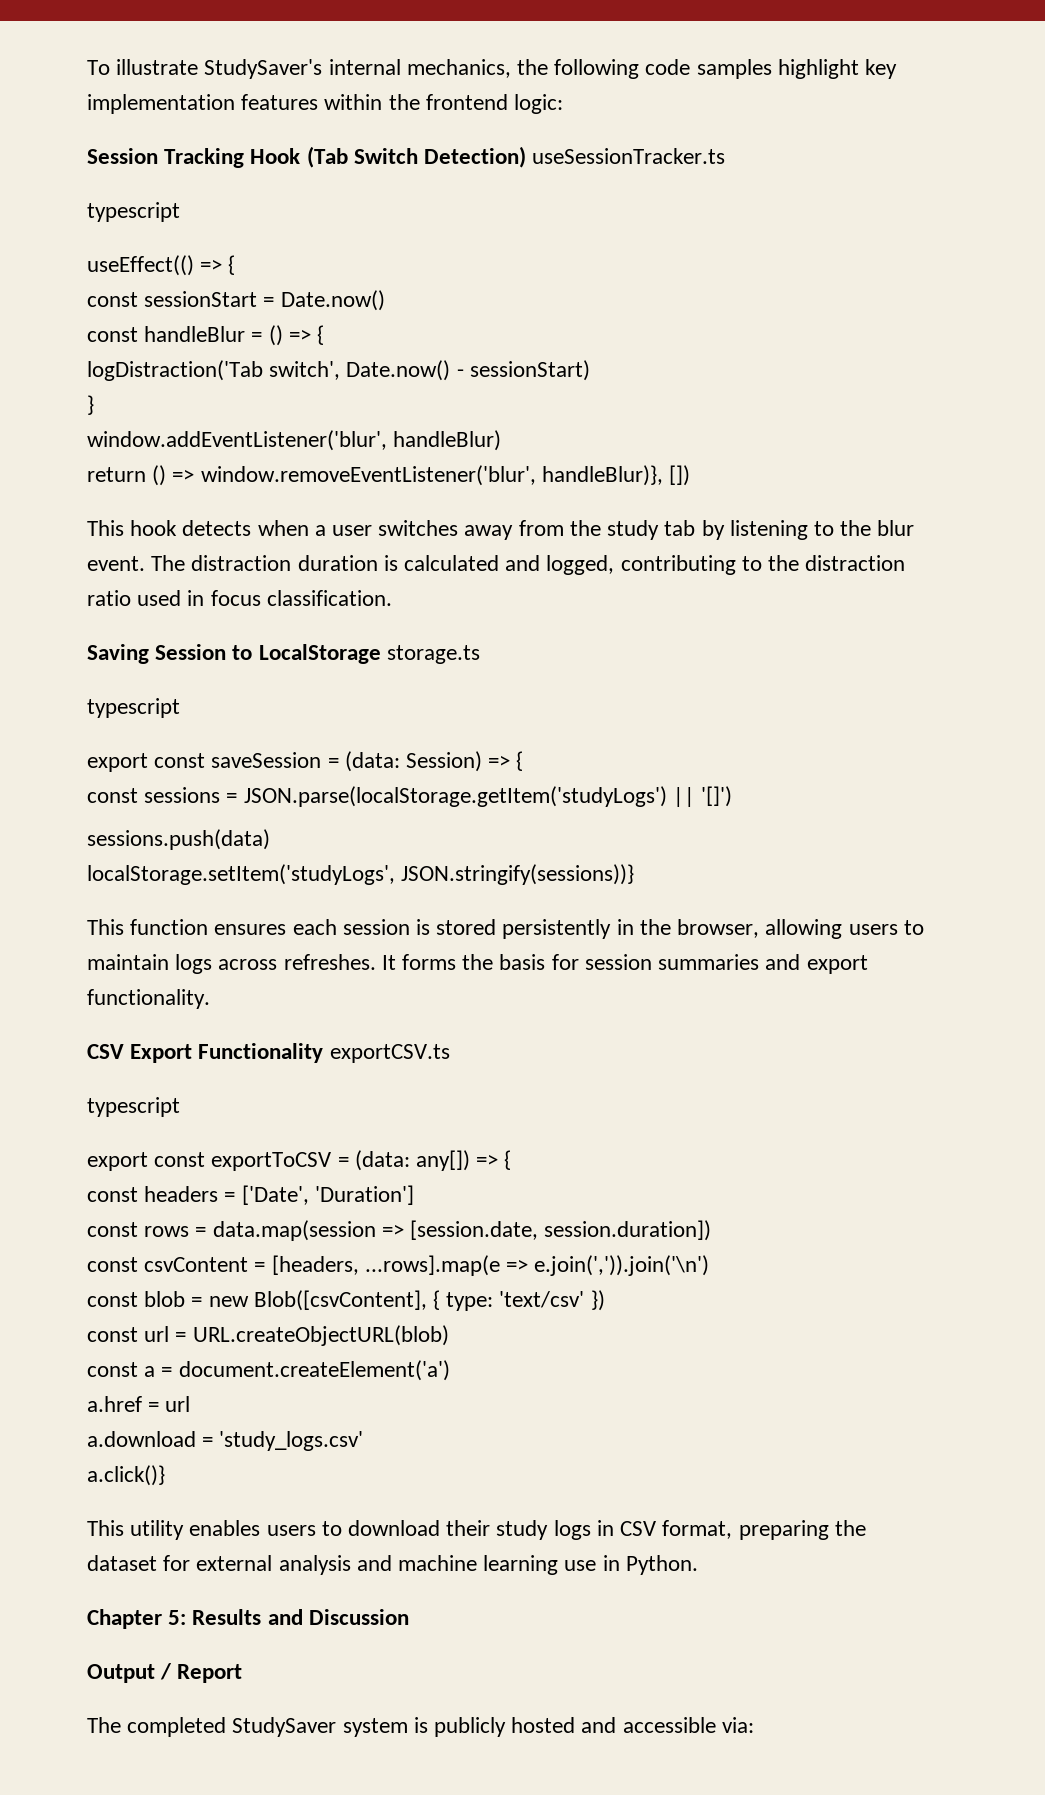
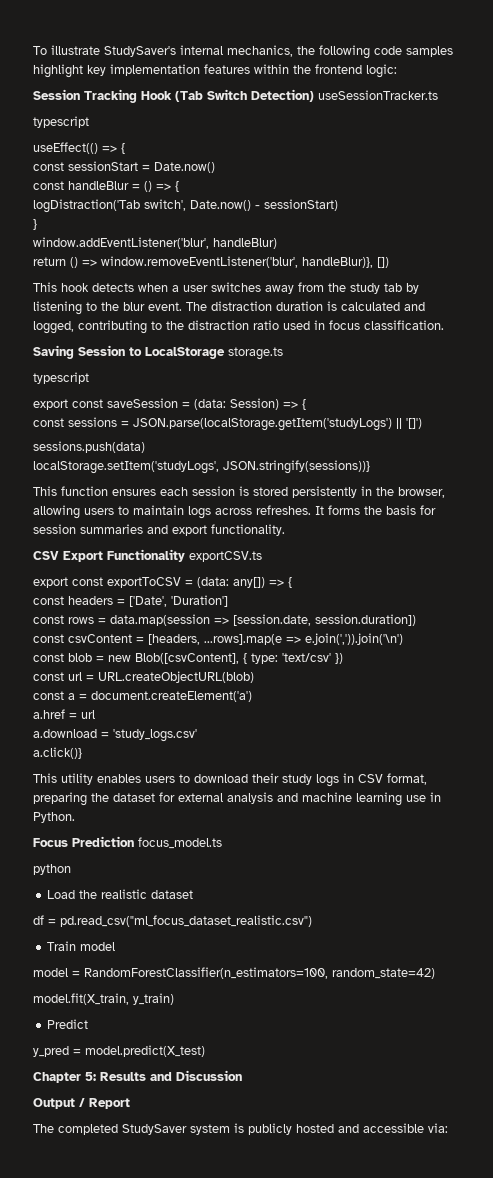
  CSV Export Functionality exportCSV.ts
- typescript
+ Focus Prediction focus_model.ts
+ python
+ Load the realistic dataset
+ df = pd.read_csv("ml_focus_dataset_realistic.csv")
+ Train model
+ model = RandomForestClassifier(n_estimators=100, random_state=42)
+ model.fit(X_train, y_train)
+ Predict
+ y_pred = model.predict(X_test)

